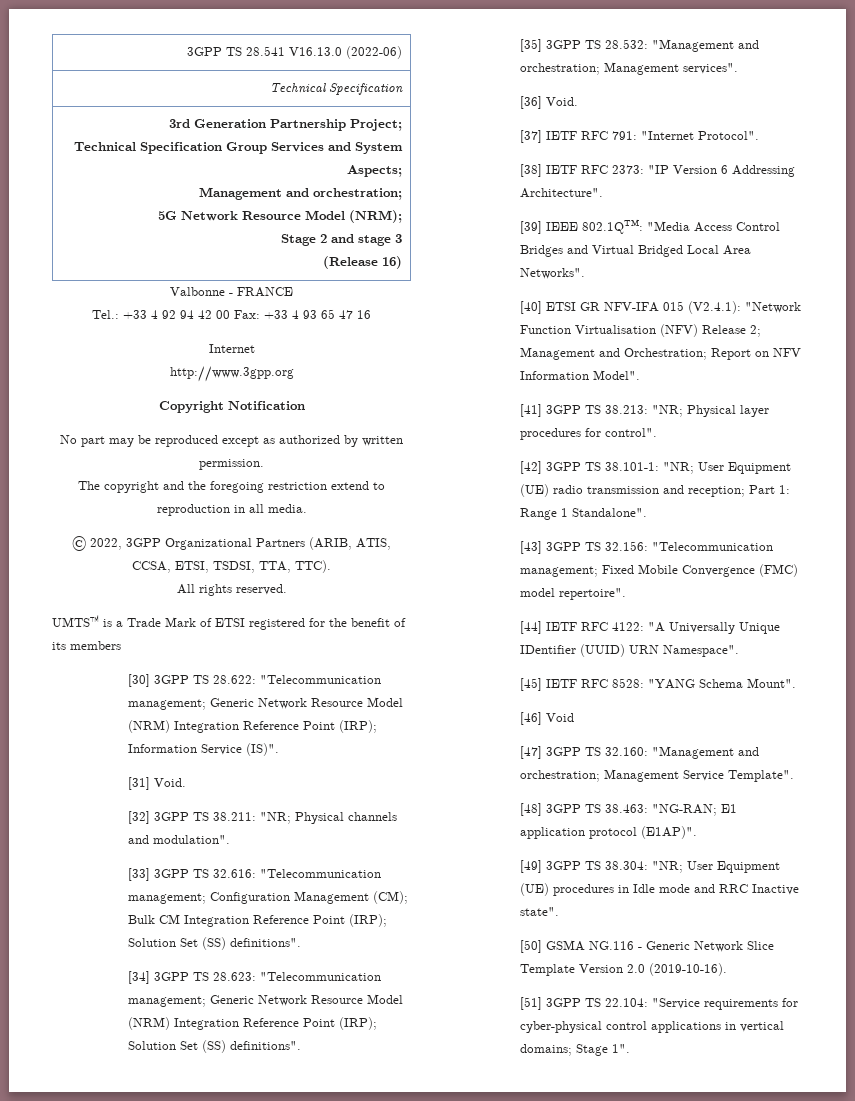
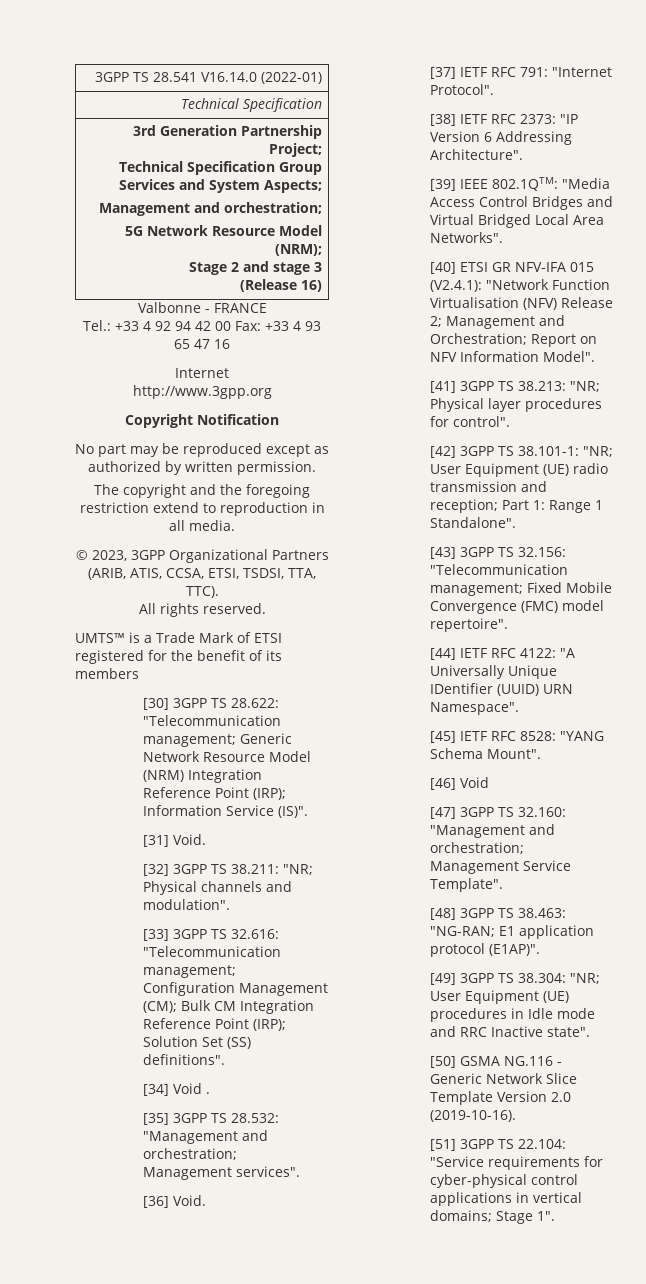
- 3GPP TS 28.541 V16.13.0 (2022-06)
+ 3GPP TS 28.541 V16.14.0 (2022-01)
- © 2022, 3GPP Organizational Partners (ARIB, ATIS, CCSA, ETSI, TSDSI, TTA, TTC).
+ © 2023, 3GPP Organizational Partners (ARIB, ATIS, CCSA, ETSI, TSDSI, TTA, TTC).
- [34] 3GPP TS 28.623: "Telecommunication management; Generic Network Resource Model (NRM) Integration Reference Point (IRP); Solution Set (SS) definitions".
+ [34] Void .

